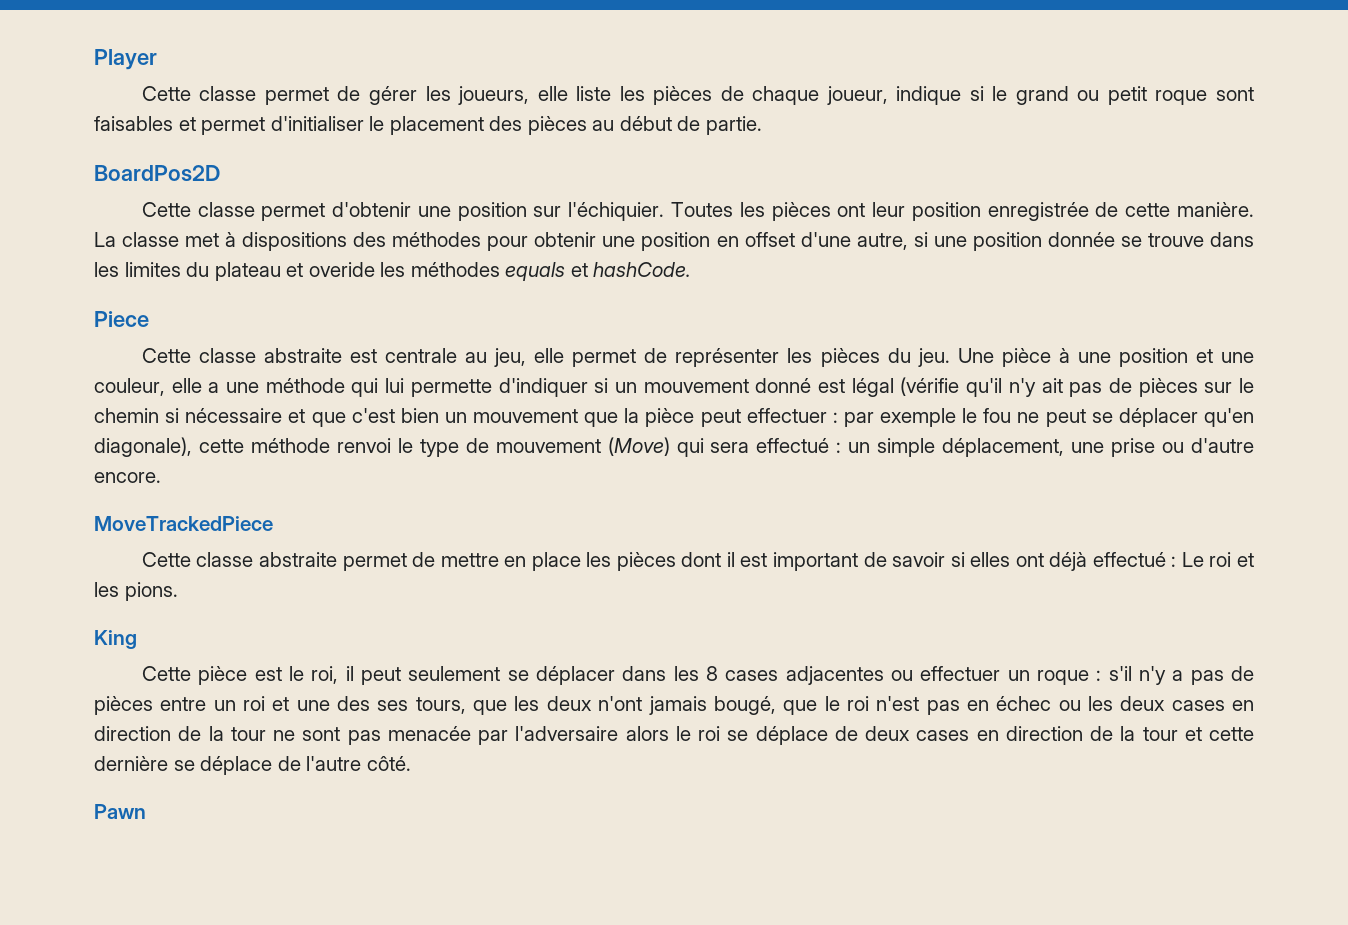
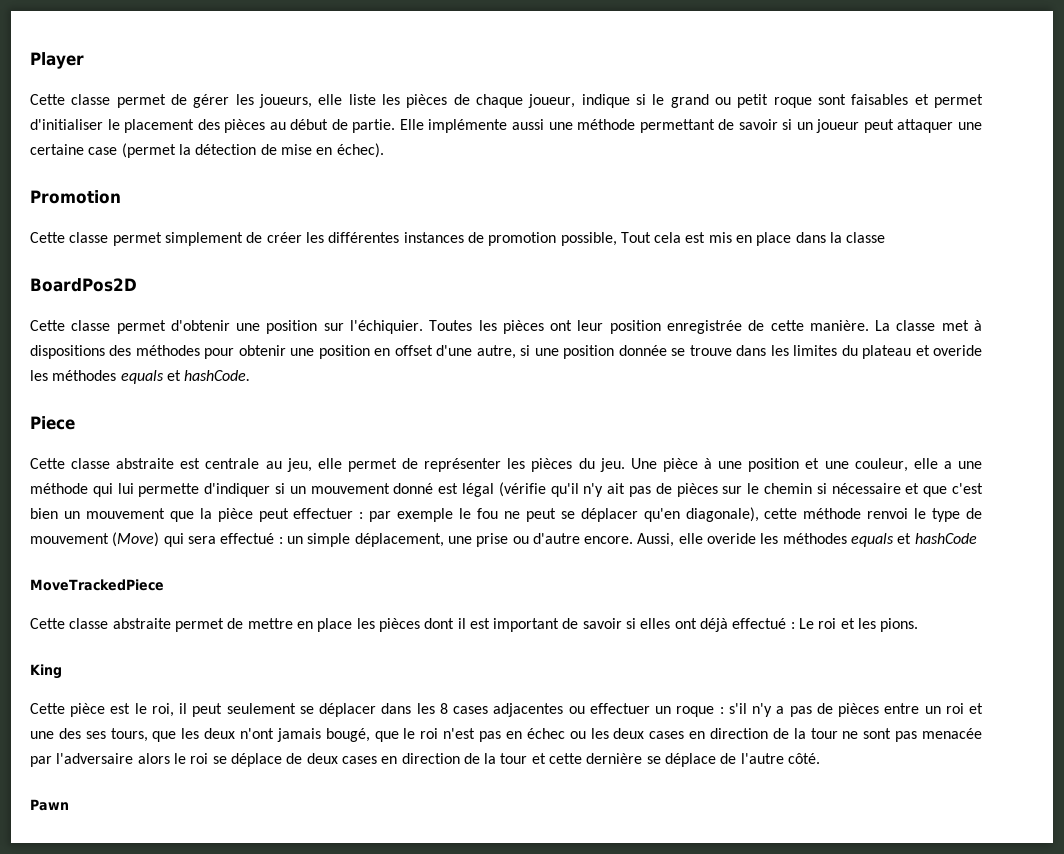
+ Elle implémente aussi une méthode permettant de savoir si un joueur peut attaquer une certaine case (permet la détection de mise en échec).
+ Promotion
+ Cette classe permet simplement de créer les différentes instances de promotion possible, Tout cela est mis en place dans la classe
+ Aussi, elle overide les méthodes equals et hashCode

